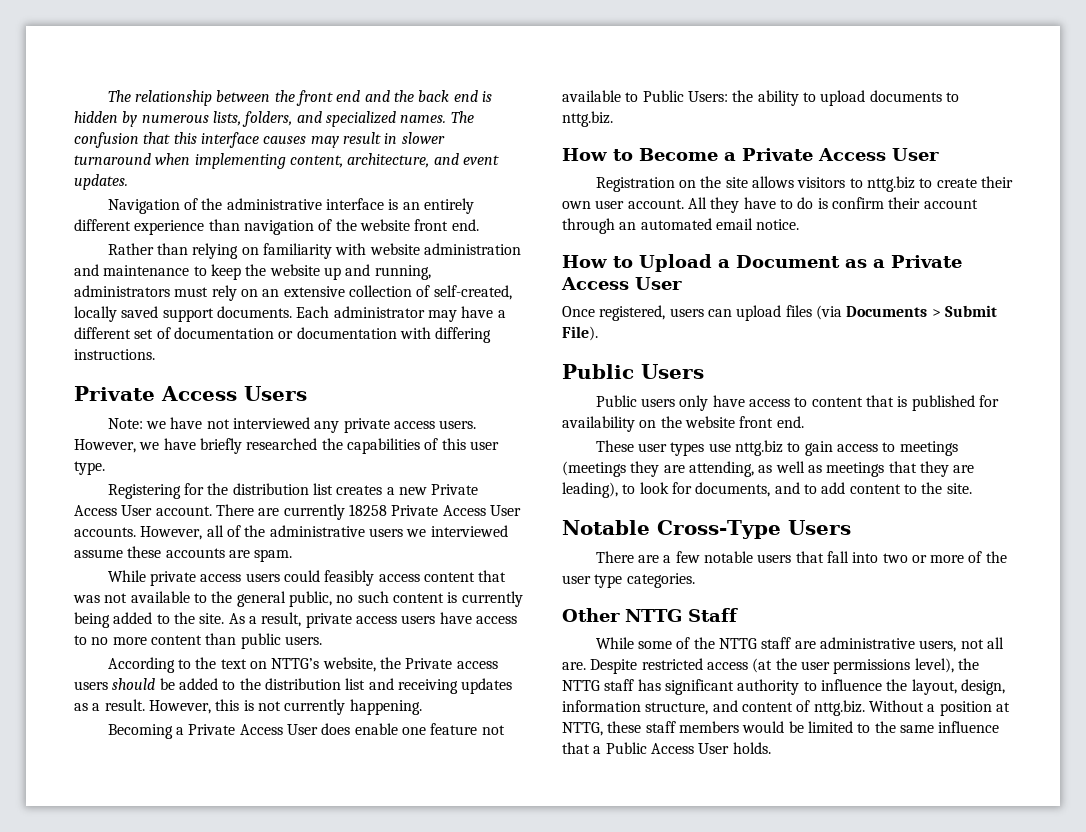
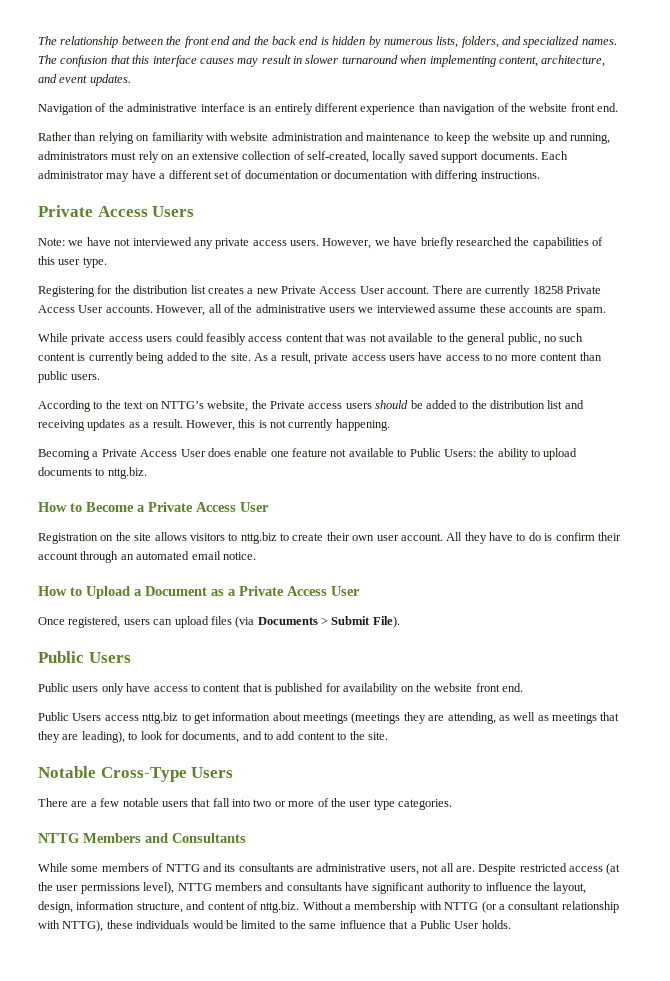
- These user types use nttg.biz to gain access to meetings (meetings they are attending, as well as meetings that they are leading), to look for documents, and to add content to the site.
+ Public Users access nttg.biz to get information about meetings (meetings they are attending, as well as meetings that they are leading), to look for documents, and to add content to the site.
- Other NTTG Staff
- While some of the NTTG staff are administrative users, not all are.
+ NTTG Members and Consultants
+ While some members of NTTG and its consultants are administrative users, not all are.
- Despite restricted access (at the user permissions level), the NTTG staff has significant authority to influence the layout, design, information structure, and content of nttg.biz. Without a position at NTTG, these staff members would be limited to the same influence that a Public Access User holds.
+ Despite restricted access (at the user permissions level), NTTG members and consultants have significant authority to influence the layout, design, information structure, and content of nttg.biz. Without a membership with NTTG (or a consultant relationship with NTTG), these individuals would be limited to the same influence that a Public User holds.

